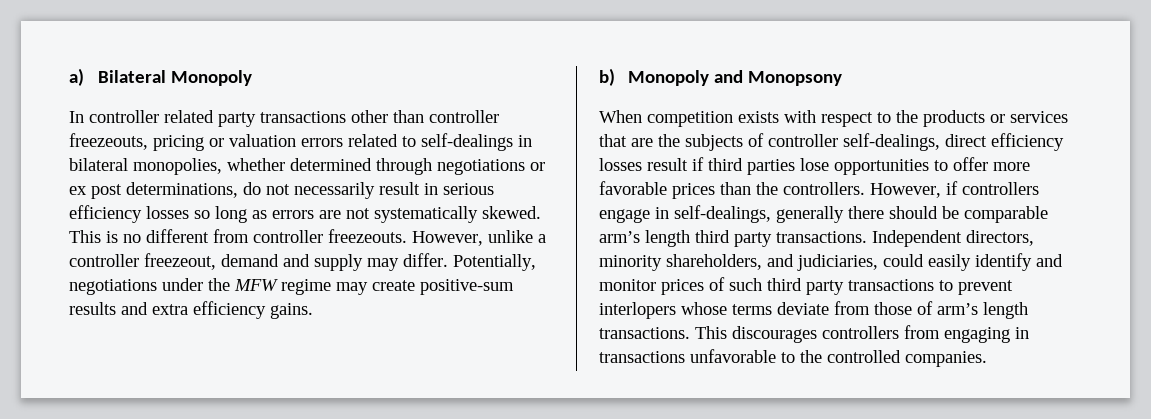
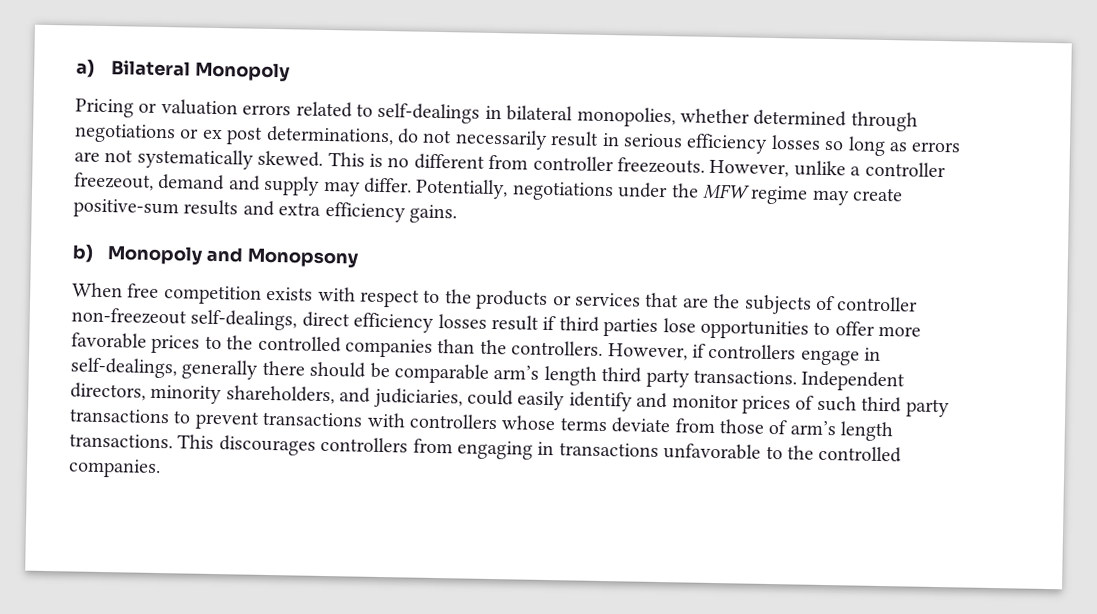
- In controller related party transactions other than controller freezeouts, pricing or valuation errors related to self-dealings in bilateral monopolies, whether determined through negotiations or ex post determinations, do not necessarily result in serious efficiency losses so long as errors are not systematically skewed.
+ Pricing or valuation errors related to self-dealings in bilateral monopolies, whether determined through negotiations or ex post determinations, do not necessarily result in serious efficiency losses so long as errors are not systematically skewed.
- When competition exists with respect to the products or services that are the subjects of controller self-dealings, direct efficiency losses result if third parties lose opportunities to offer more favorable prices than the controllers.
+ When free competition exists with respect to the products or services that are the subjects of controller non-freezeout self-dealings, direct efficiency losses result if third parties lose opportunities to offer more favorable prices to the controlled companies than the controllers.
- Independent directors, minority shareholders, and judiciaries, could easily identify and monitor prices of such third party transactions to prevent interlopers whose terms deviate from those of arm’s length transactions.
+ Independent directors, minority shareholders, and judiciaries, could easily identify and monitor prices of such third party transactions to prevent transactions with controllers whose terms deviate from those of arm’s length transactions.

